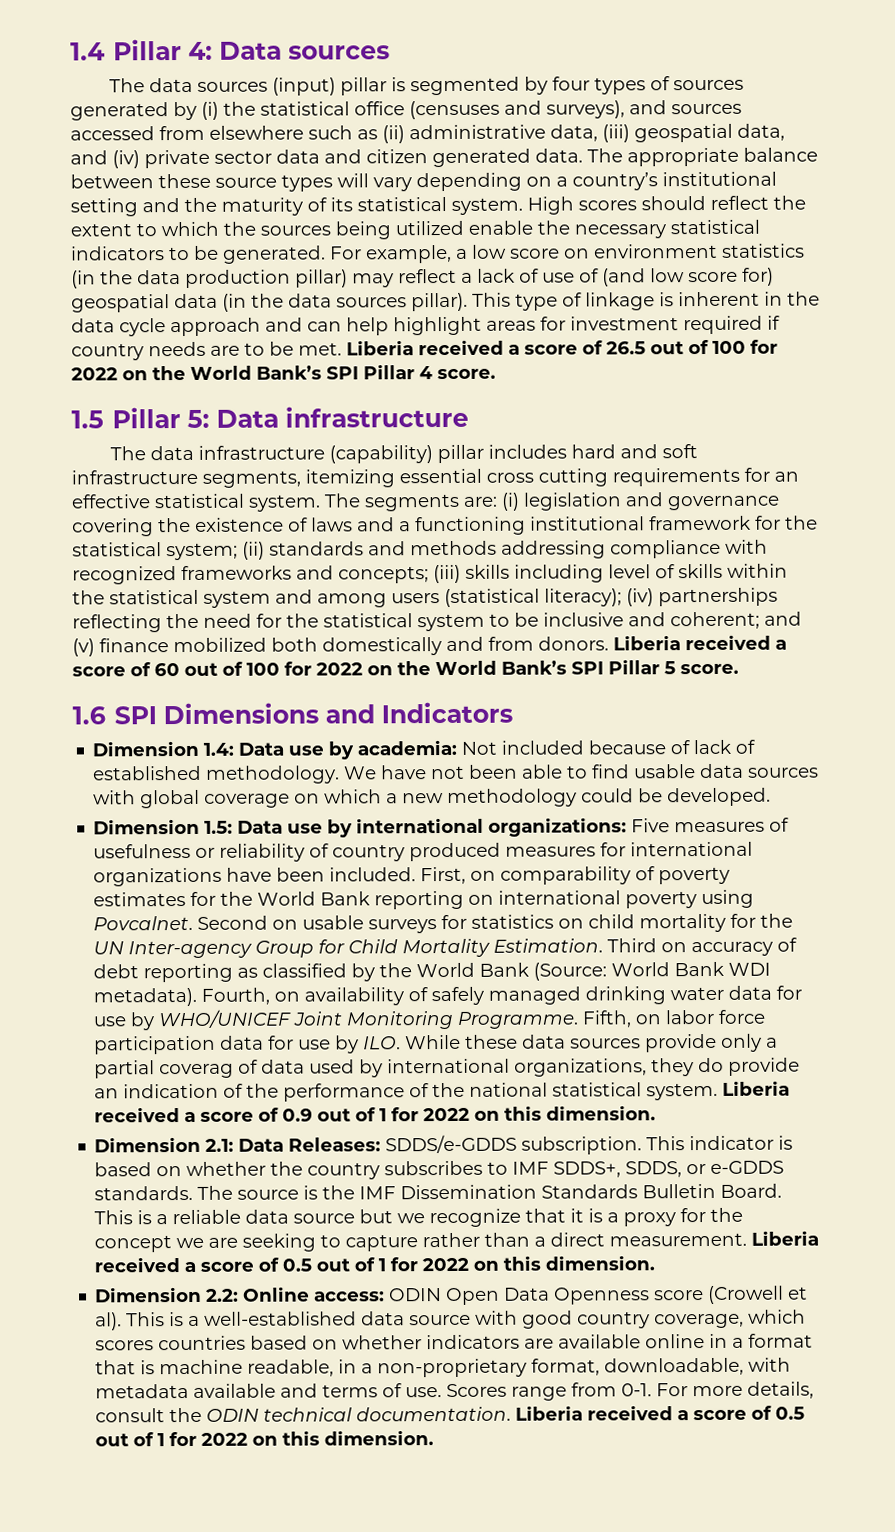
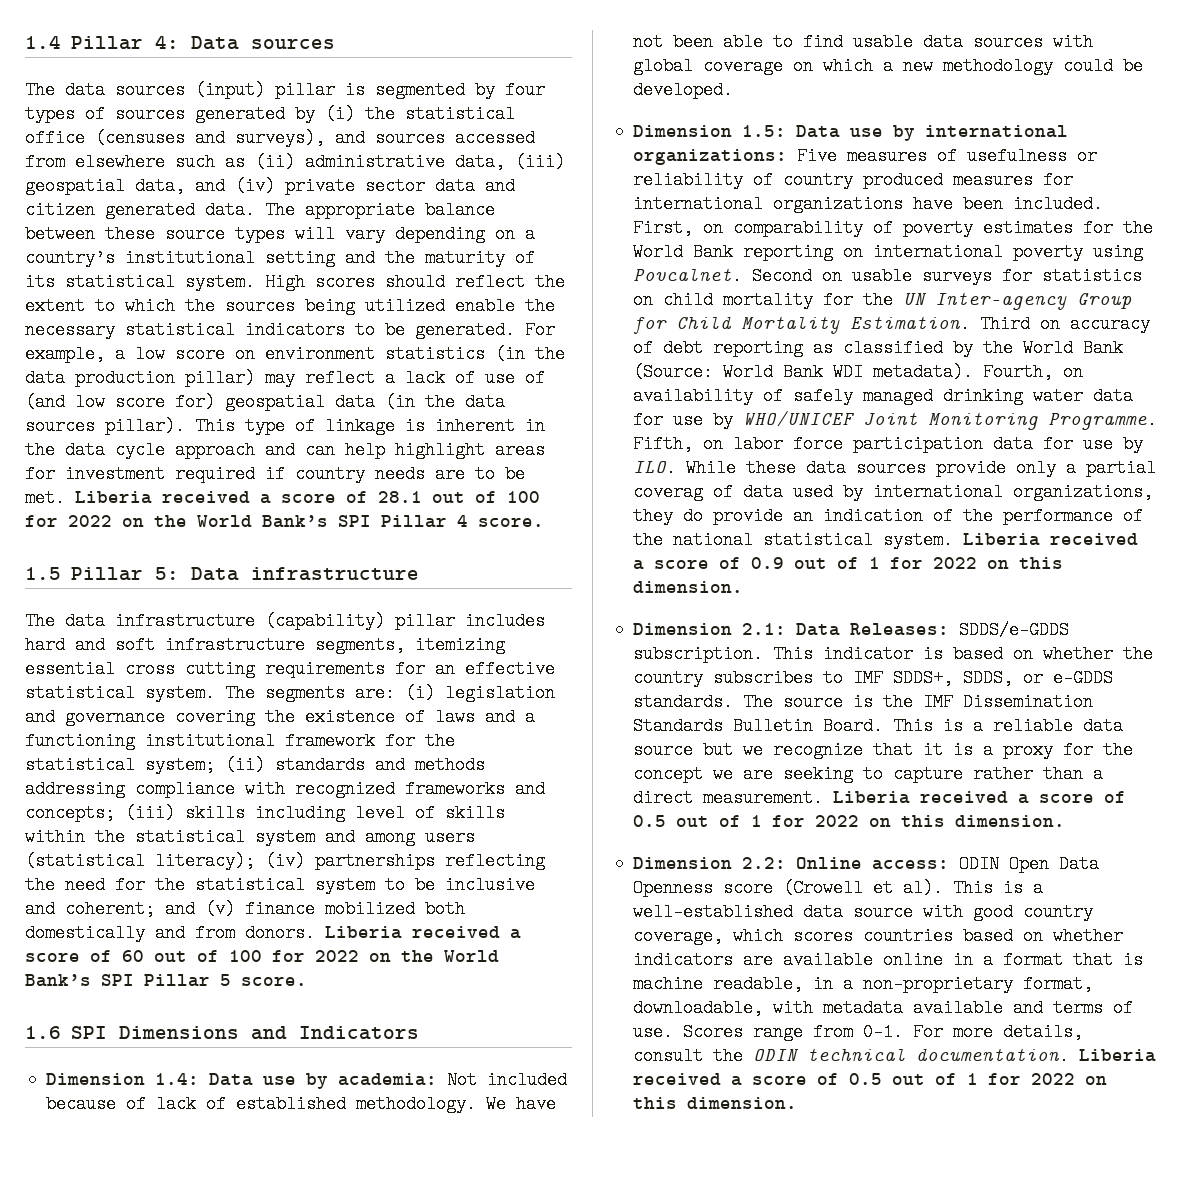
- Liberia received a score of 26.5 out of 100 for 2022 on the World Bank’s SPI Pillar 4 score.
+ Liberia received a score of 28.1 out of 100 for 2022 on the World Bank’s SPI Pillar 4 score.

